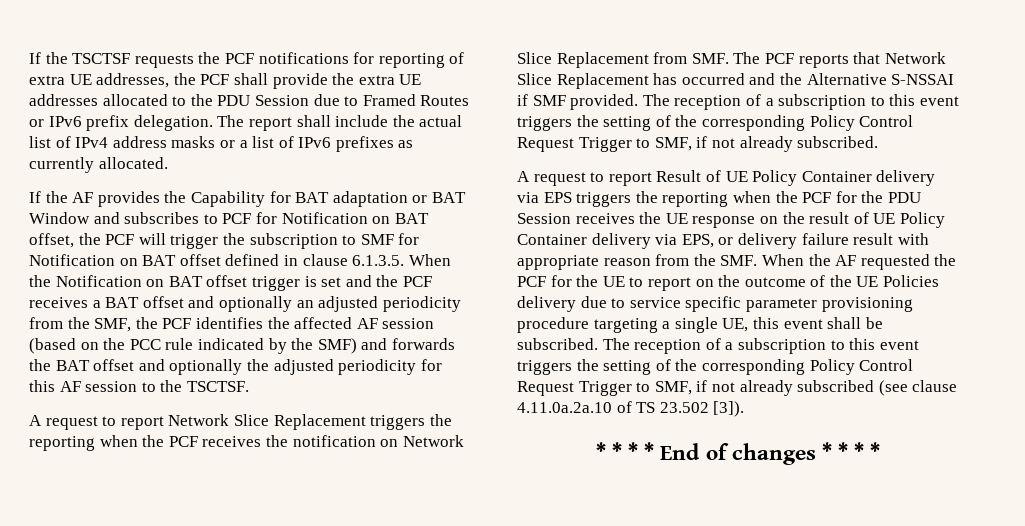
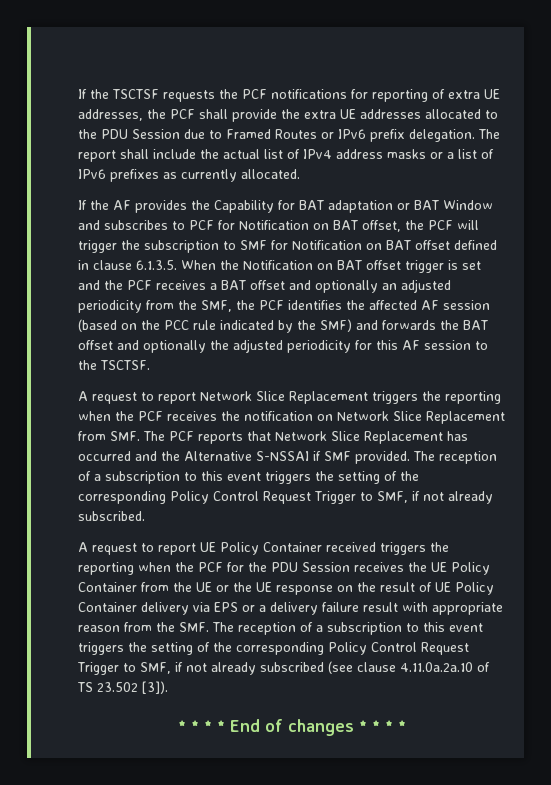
- A request to report Result of UE Policy Container delivery via EPS triggers the reporting when the PCF for the PDU Session receives the UE response on the result of UE Policy Container delivery via EPS, or delivery failure result with appropriate reason from the SMF. When the AF requested the PCF for the UE to report on the outcome of the UE Policies delivery due to service specific parameter provisioning procedure targeting a single UE, this event shall be subscribed. The reception of a subscription to this event triggers the setting of the corresponding Policy Control Request Trigger to SMF, if not already subscribed (see clause 4.11.0a.2a.10 of TS 23.502 [3]).
+ A request to report UE Policy Container received triggers the reporting when the PCF for the PDU Session receives the UE Policy Container from the UE or the UE response on the result of UE Policy Container delivery via EPS or a delivery failure result with appropriate reason from the SMF. The reception of a subscription to this event triggers the setting of the corresponding Policy Control Request Trigger to SMF, if not already subscribed (see clause 4.11.0a.2a.10 of TS 23.502 [3]).

